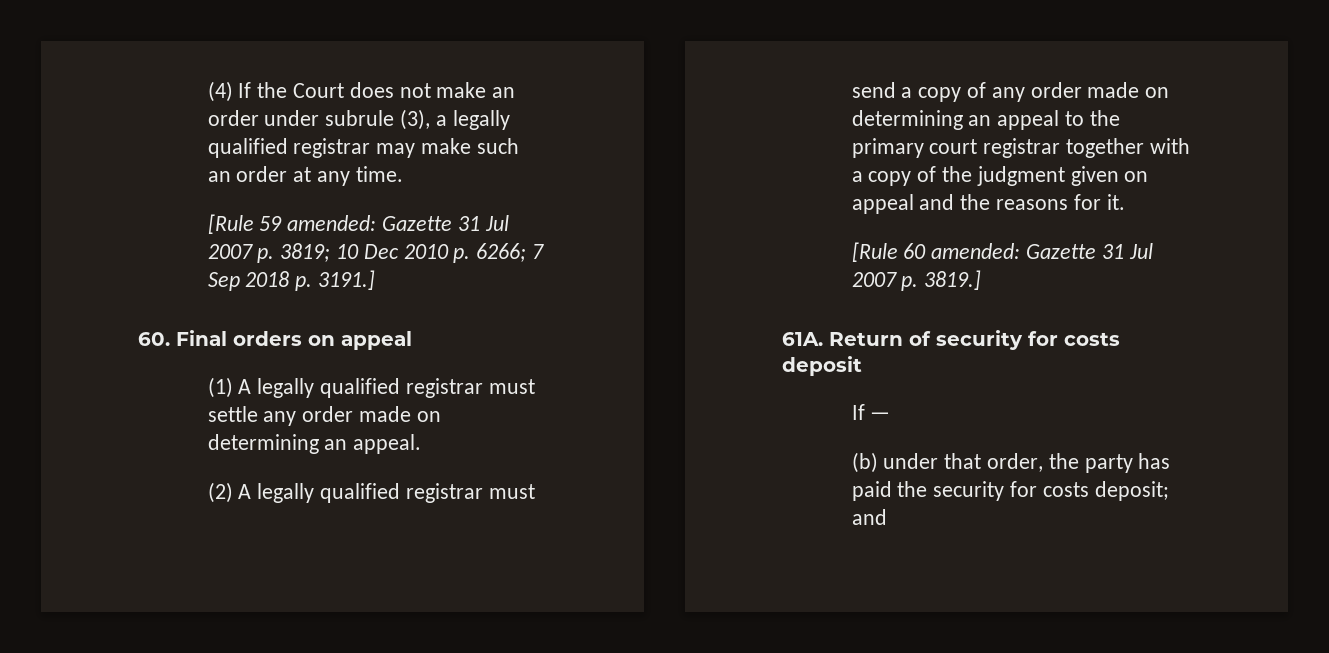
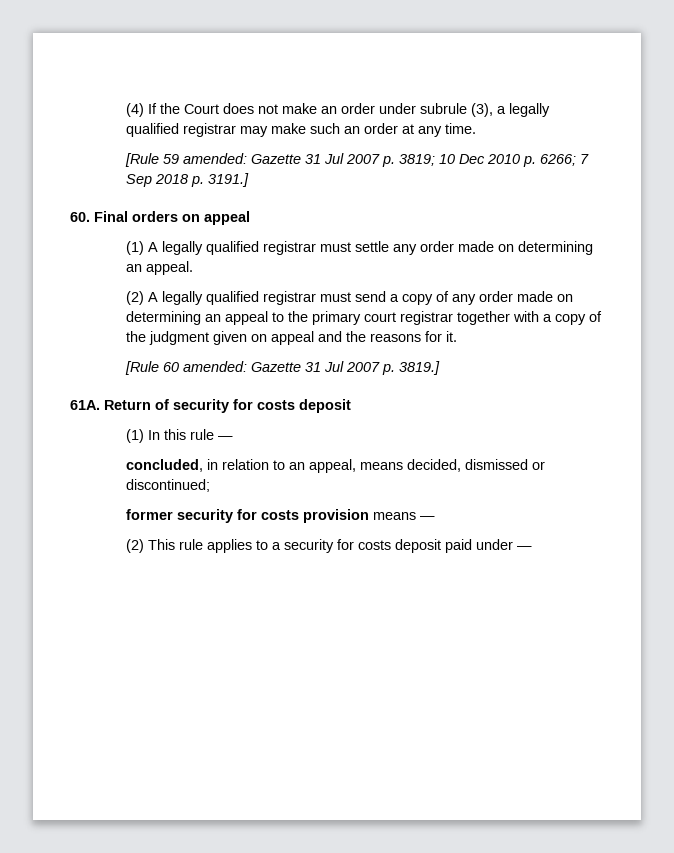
- If —
- (b) under that order, the party has paid the security for costs deposit; and
+ (1) In this rule —
+ concluded, in relation to an appeal, means decided, dismissed or discontinued;
+ former security for costs provision means —
+ (2) This rule applies to a security for costs deposit paid under —

